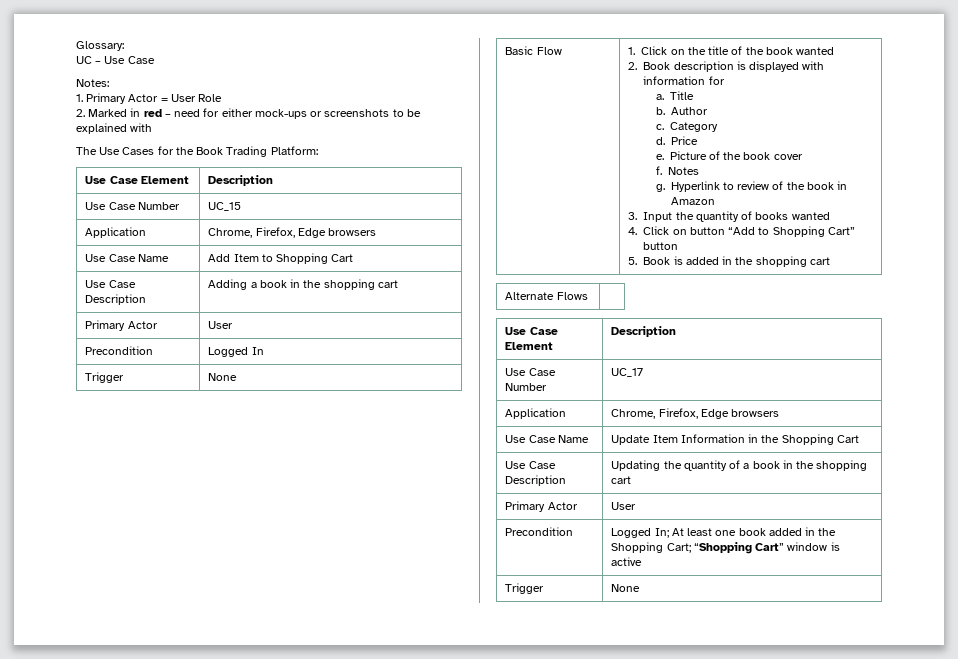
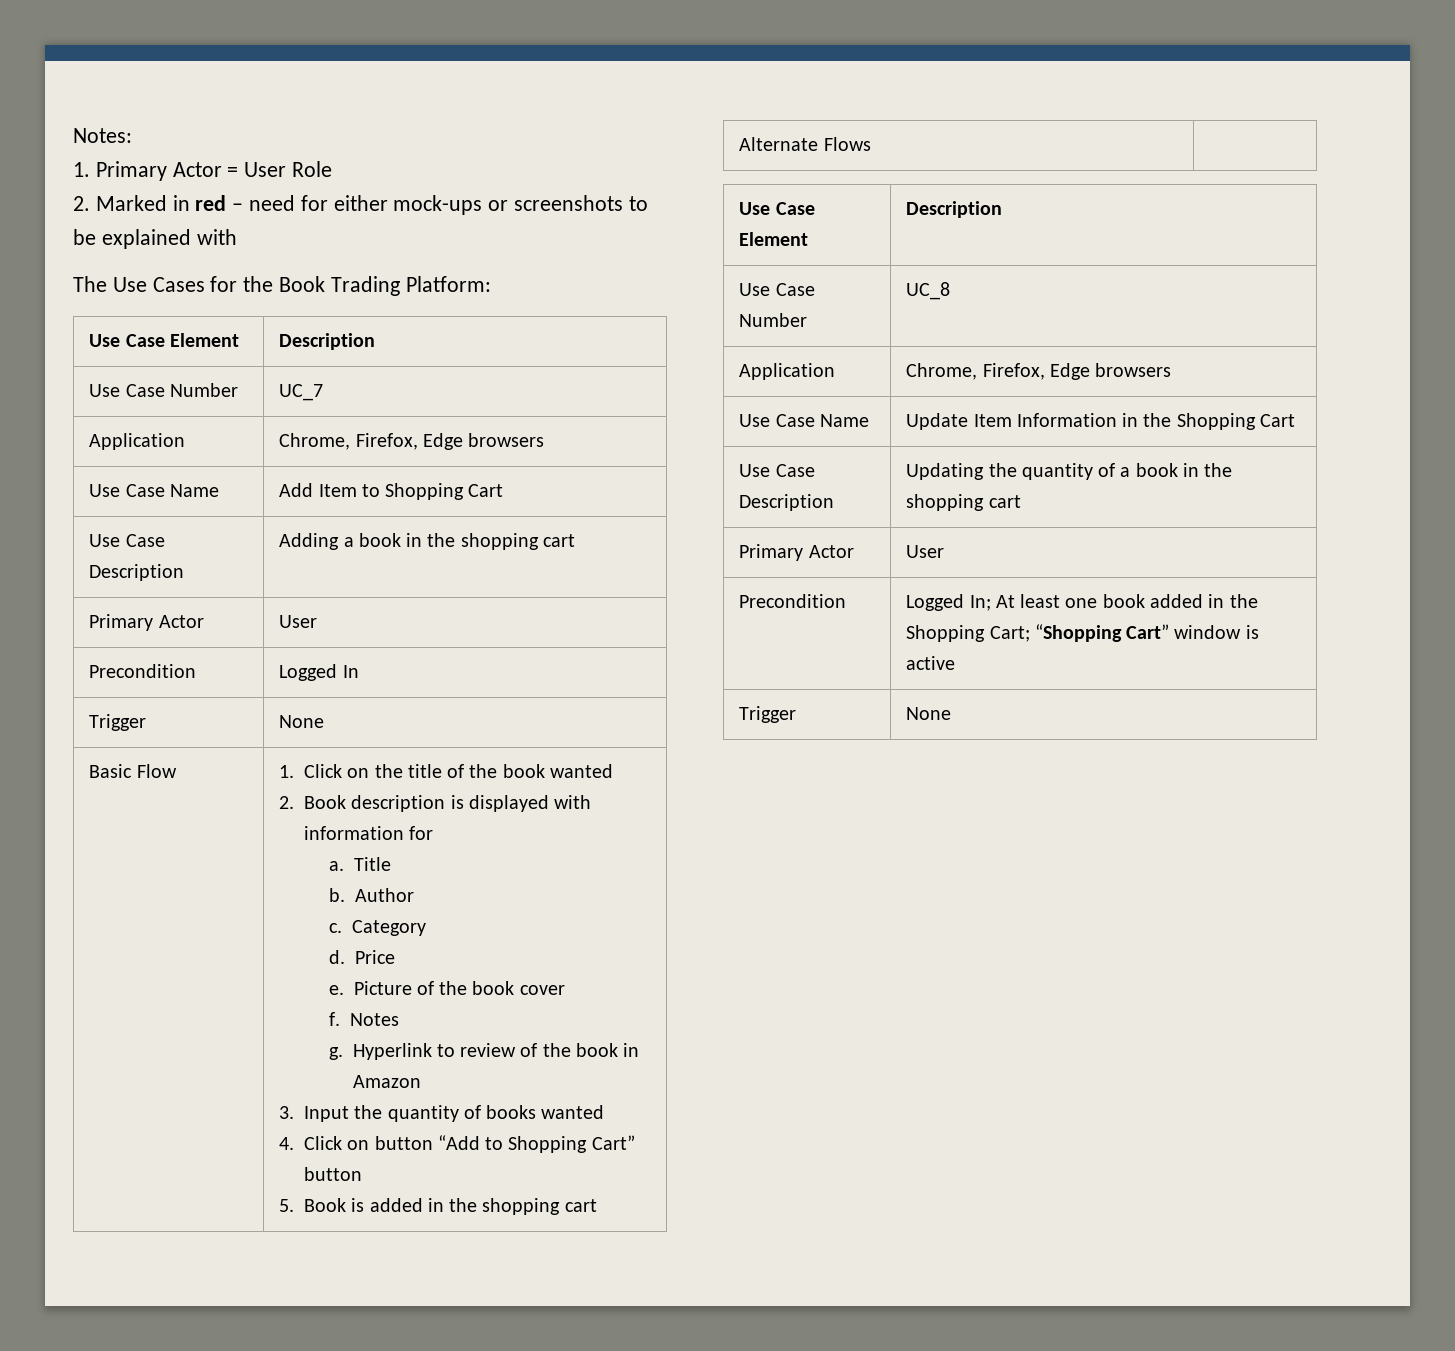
- Glossary:
- UC – Use Case
- Use Case Number | UC_15
+ Use Case Number | UC_7
- Use Case Number | UC_17
+ Use Case Number | UC_8

